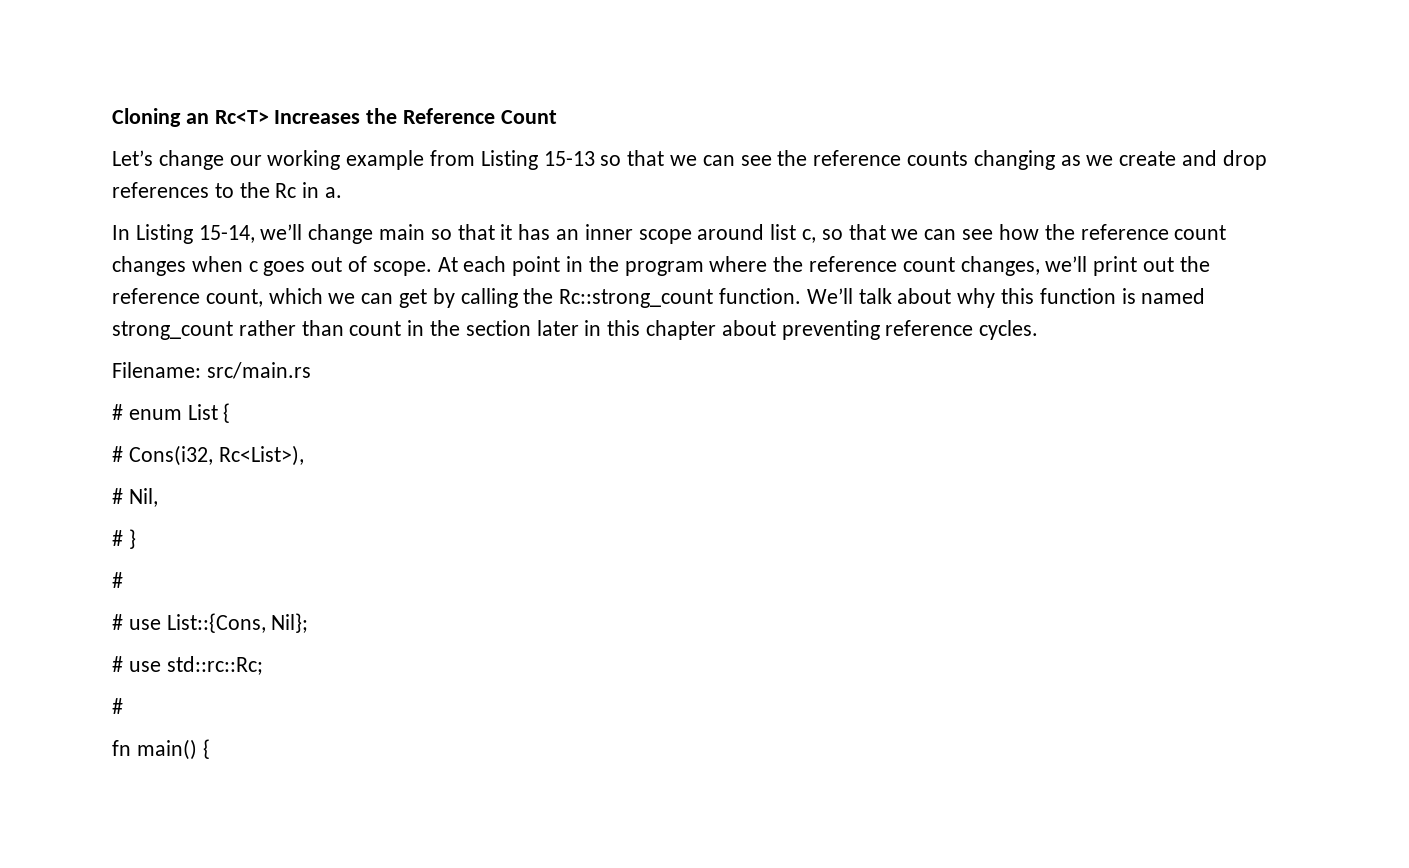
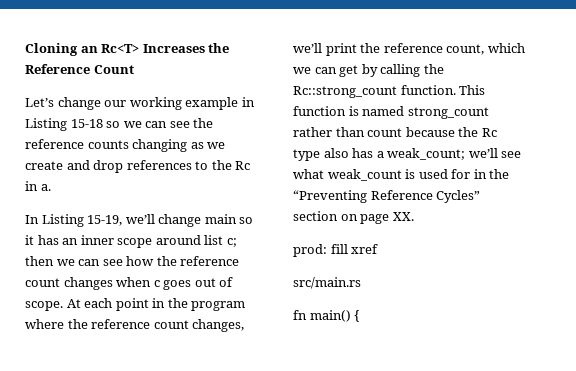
- Let’s change our working example from Listing 15-13 so that we can see the reference counts changing as we create and drop references to the Rc in a.
+ Let’s change our working example in Listing 15-18 so we can see the reference counts changing as we create and drop references to the Rc in a.
- In Listing 15-14, we’ll change main so that it has an inner scope around list c, so that we can see how the reference count changes when c goes out of scope.
+ In Listing 15-19, we’ll change main so it has an inner scope around list c; then we can see how the reference count changes when c goes out of scope.
- At each point in the program where the reference count changes, we’ll print out the reference count, which we can get by calling the Rc::strong_count function.
+ At each point in the program where the reference count changes, we’ll print the reference count, which we can get by calling the Rc::strong_count function.
- We’ll talk about why this function is named strong_count rather than count in the section later in this chapter about preventing reference cycles.
- Filename: src/main.rs
- # enum List {
- # Cons(i32, Rc<List>),
- # Nil,
- # }
- #
- # use List::{Cons, Nil};
- # use std::rc::Rc;
- #
+ This function is named strong_count rather than count because the Rc type also has a weak_count; we’ll see what weak_count is used for in the “Preventing Reference Cycles” section on page XX.
+ prod: fill xref
+ src/main.rs

